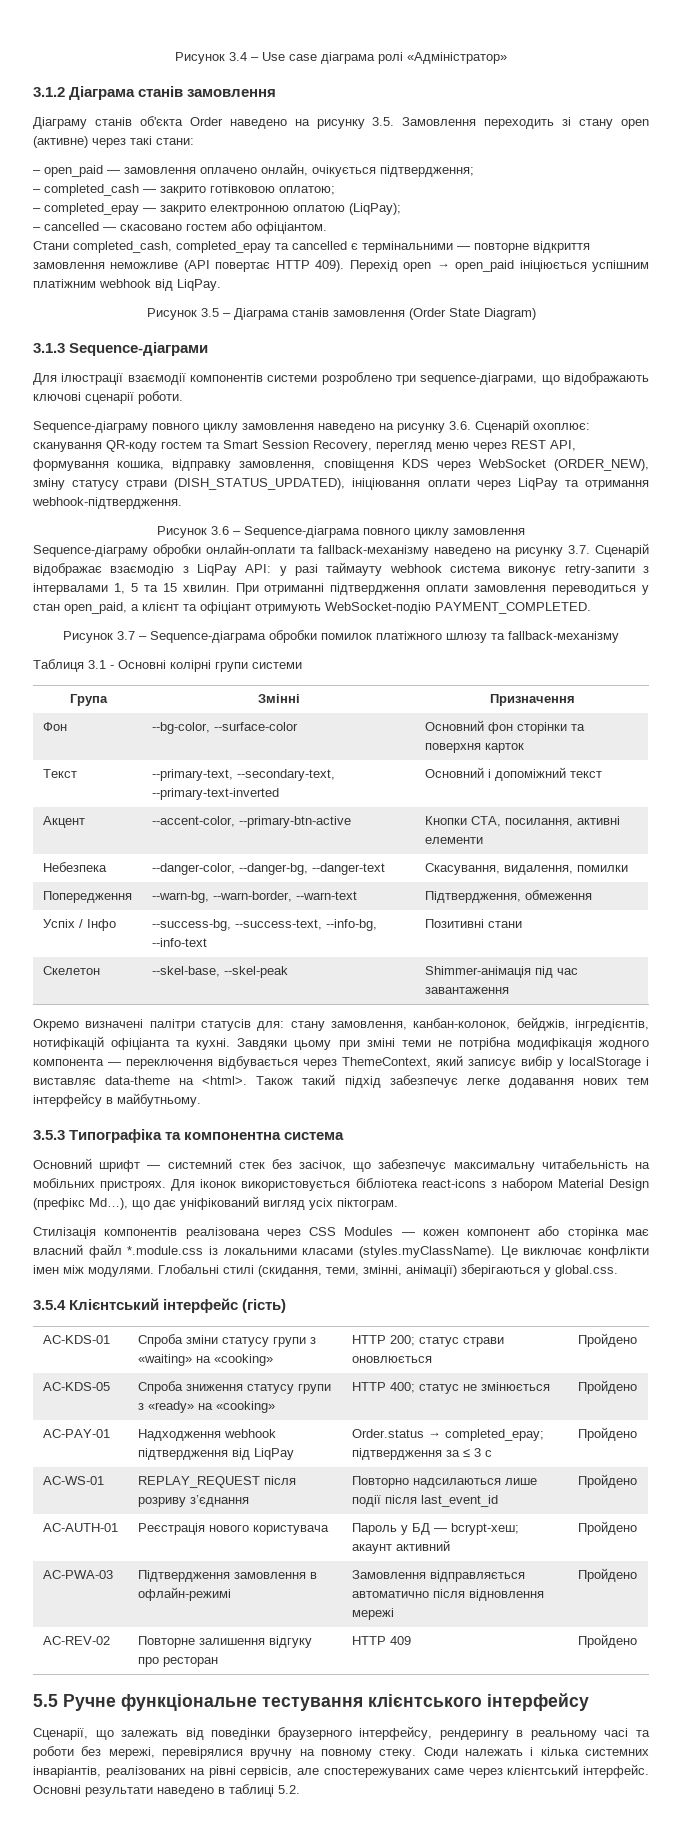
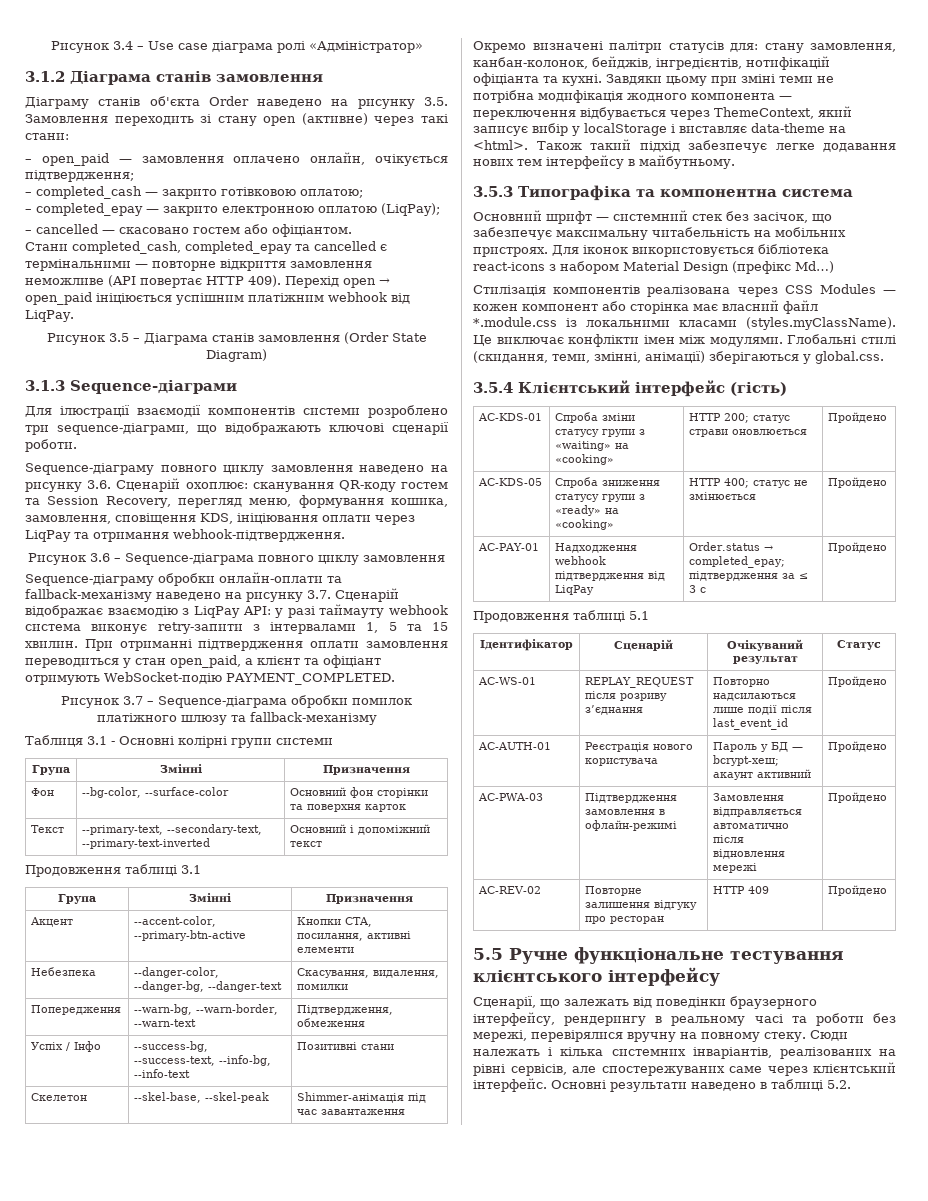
- Sequence-діаграму повного циклу замовлення наведено на рисунку 3.6. Сценарій охоплює: сканування QR-коду гостем та Smart Session Recovery, перегляд меню через REST API, формування кошика, відправку замовлення, сповіщення KDS через WebSocket (ORDER_NEW), зміну статусу страви (DISH_STATUS_UPDATED), ініціювання оплати через LiqPay та отримання webhook-підтвердження.
+ Sequence-діаграму повного циклу замовлення наведено на рисунку 3.6. Сценарій охоплює: сканування QR-коду гостем та Session Recovery, перегляд меню, формування кошика, замовлення, сповіщення KDS, ініціювання оплати через LiqPay та отримання webhook-підтвердження.
+ Продовження таблиці 3.1
+ Група | Змінні | Призначення
- Для іконок використовується бібліотека react-icons з набором Material Design (префікс Md…), що дає уніфікований вигляд усіх піктограм.
+ Для іконок використовується бібліотека react-icons з набором Material Design (префікс Md…)
+ Продовження таблиці 5.1
+ Ідентифікатор | Сценарій | Очікуваний результат | Статус

